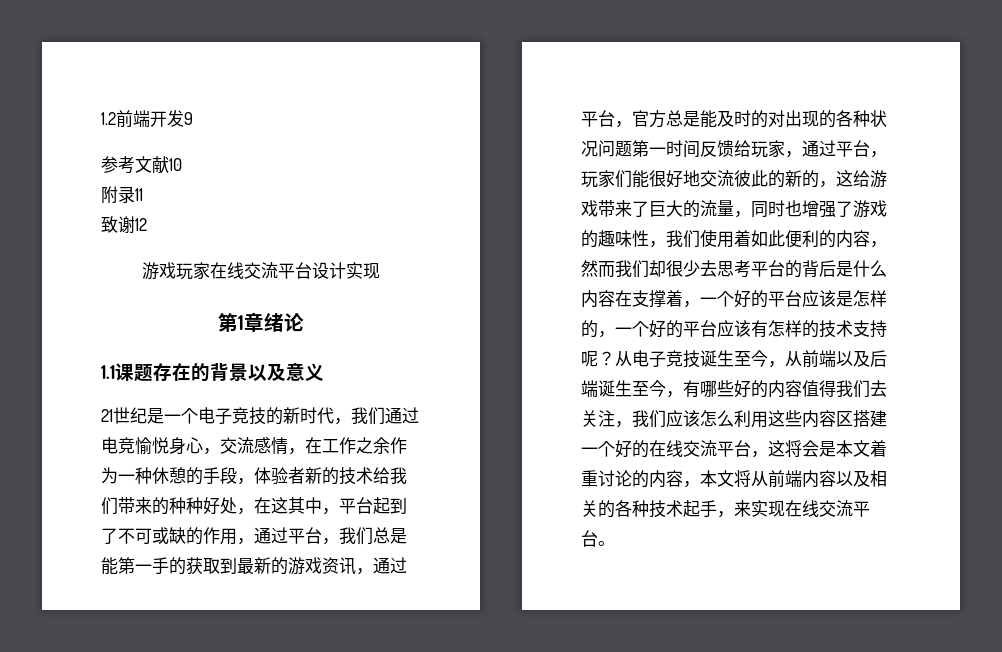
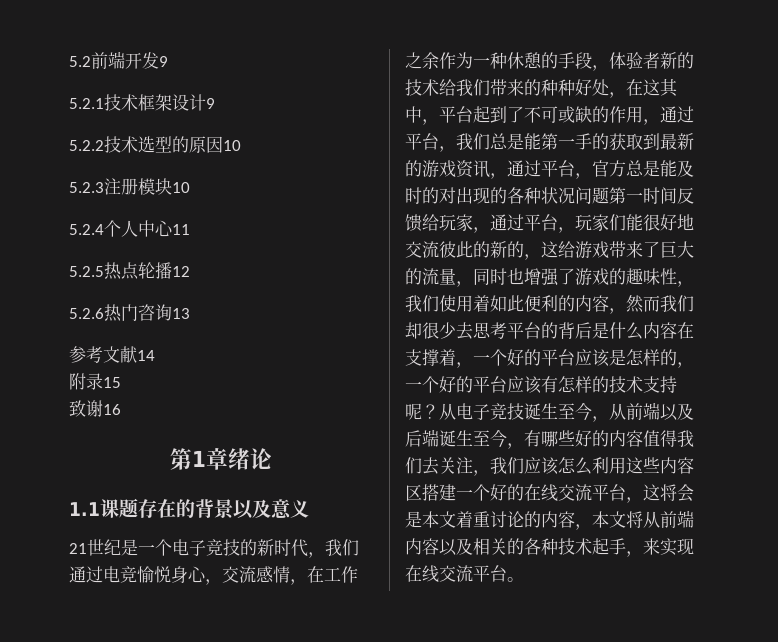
- 1.2前端开发9
+ 5.2前端开发9
+ 5.2.1技术框架设计9
+ 5.2.2技术选型的原因10
+ 5.2.3注册模块10
+ 5.2.4个人中心11
+ 5.2.5热点轮播12
+ 5.2.6热门咨询13
- 参考文献10
+ 参考文献14
- 附录11
+ 附录15
- 致谢12
- 游戏玩家在线交流平台设计实现
+ 致谢16

